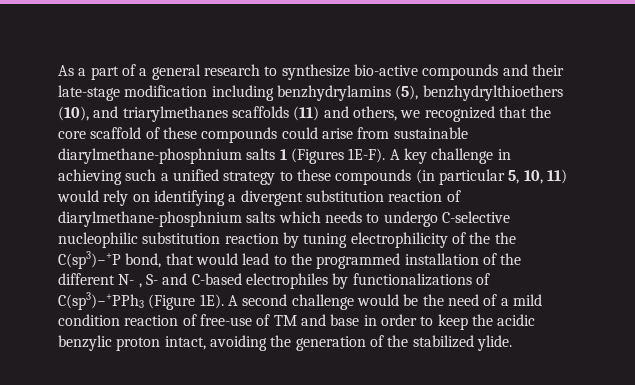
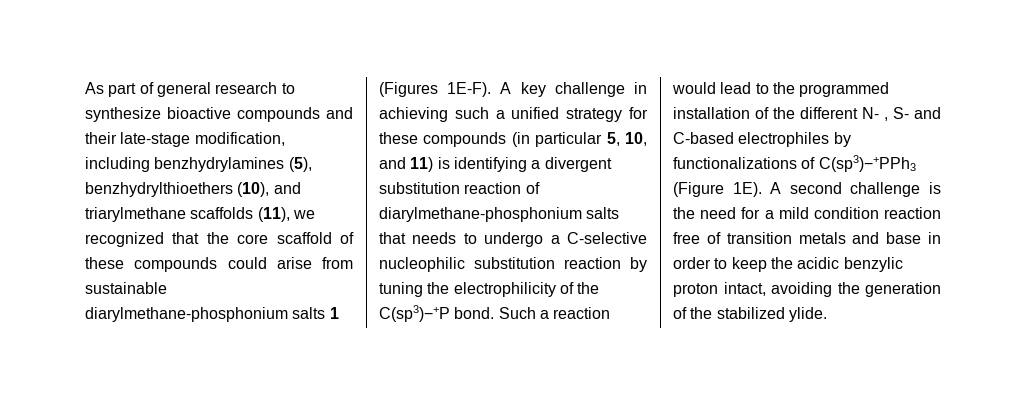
- As a part of a general research to synthesize bio-active compounds and their late-stage modification including benzhydrylamins (5), benzhydrylthioethers (10), and triarylmethanes scaffolds (11) and others, we recognized that the core scaffold of these compounds could arise from sustainable diarylmethane-phosphnium salts 1 (Figures 1E-F).
+ As part of general research to synthesize bioactive compounds and their late-stage modification, including benzhydrylamines (5), benzhydrylthioethers (10), and triarylmethane scaffolds (11), we recognized that the core scaffold of these compounds could arise from sustainable diarylmethane-phosphonium salts 1 (Figures 1E-F).
- A key challenge in achieving such a unified strategy to these compounds (in particular 5, 10, 11) would rely on identifying a divergent substitution reaction of diarylmethane-phosphnium salts which needs to undergo C-selective nucleophilic substitution reaction by tuning electrophilicity of the the C(sp3)−+P bond, that would lead to the programmed installation of the different N- , S- and C-based electrophiles by functionalizations of C(sp3)−+PPh3 (Figure 1E).
+ A key challenge in achieving such a unified strategy for these compounds (in particular 5, 10, and 11) is identifying a divergent substitution reaction of diarylmethane-phosphonium salts that needs to undergo a C-selective nucleophilic substitution reaction by tuning the electrophilicity of the C(sp3)−+P bond. Such a reaction would lead to the programmed installation of the different N- , S- and C-based electrophiles by functionalizations of C(sp3)−+PPh3 (Figure 1E).
- A second challenge would be the need of a mild condition reaction of free-use of TM and base in order to keep the acidic benzylic proton intact, avoiding the generation of the stabilized ylide.
+ A second challenge is the need for a mild condition reaction free of transition metals and base in order to keep the acidic benzylic proton intact, avoiding the generation of the stabilized ylide.

